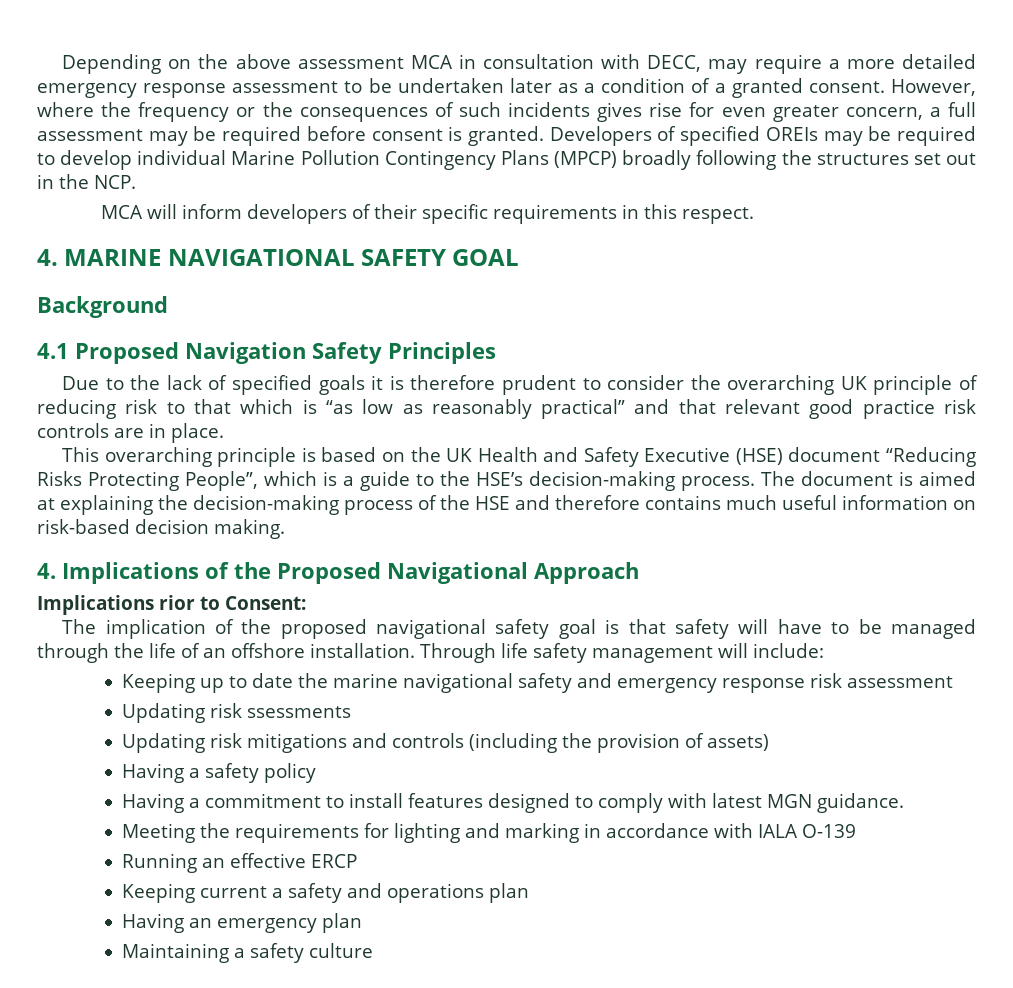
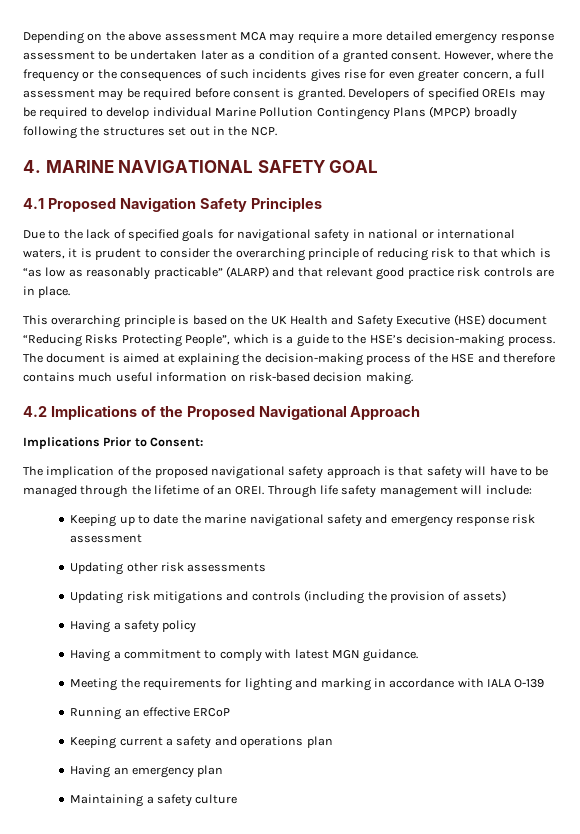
- Depending on the above assessment MCA in consultation with DECC, may require a more detailed emergency response assessment to be undertaken later as a condition of a granted consent.
+ Depending on the above assessment MCA may require a more detailed emergency response assessment to be undertaken later as a condition of a granted consent.
- MCA will inform developers of their specific requirements in this respect.
- Background
- Due to the lack of specified goals it is therefore prudent to consider the overarching UK principle of reducing risk to that which is “as low as reasonably practical” and that relevant good practice risk controls are in place.
+ Due to the lack of specified goals for navigational safety in national or international waters, it is prudent to consider the overarching principle of reducing risk to that which is “as low as reasonably practicable” (ALARP) and that relevant good practice risk controls are in place.
- 4. Implications of the Proposed Navigational Approach
+ 4.2 Implications of the Proposed Navigational Approach
- Implications rior to Consent:
+ Implications Prior to Consent:
- The implication of the proposed navigational safety goal is that safety will have to be managed through the life of an offshore installation.
+ The implication of the proposed navigational safety approach is that safety will have to be managed through the lifetime of an OREI.
- Updating risk ssessments
+ Updating other risk assessments
- Having a commitment to install features designed to comply with latest MGN guidance.
+ Having a commitment to comply with latest MGN guidance.
- Running an effective ERCP
+ Running an effective ERCoP

